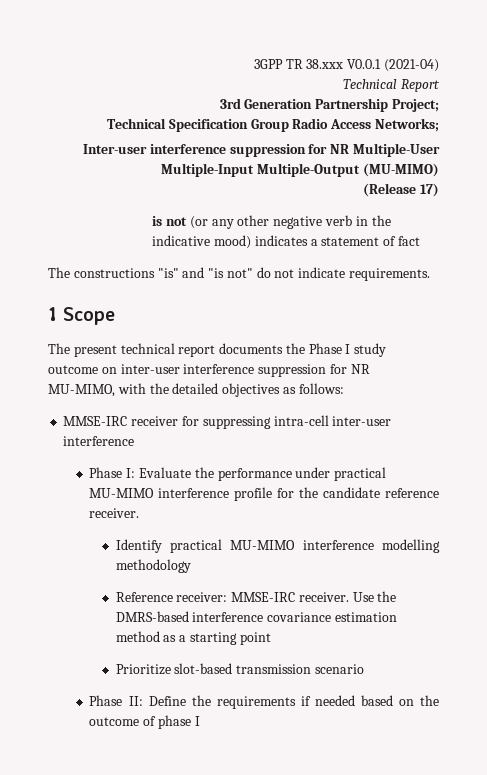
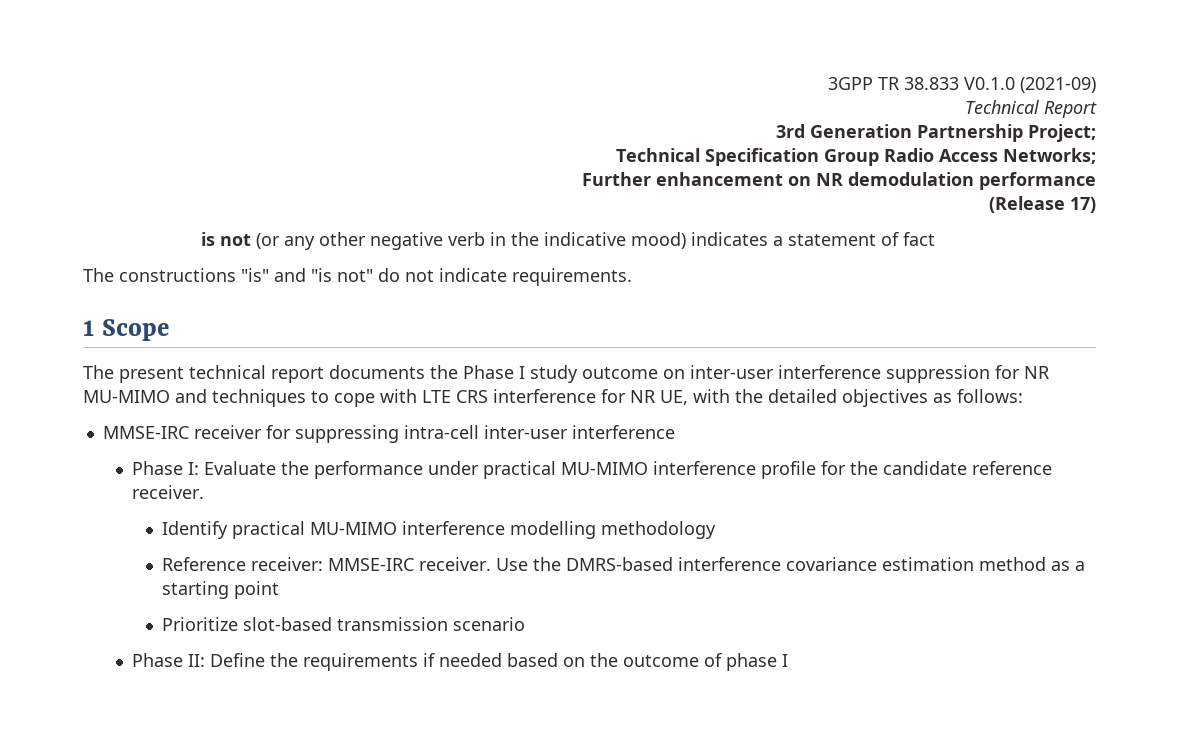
- 3GPP TR 38.xxx V0.0.1 (2021-04)
+ 3GPP TR 38.833 V0.1.0 (2021-09)
- Inter-user interference suppression for NR Multiple-User Multiple-Input Multiple-Output (MU-MIMO)
+ Further enhancement on NR demodulation performance
- The present technical report documents the Phase I study outcome on inter-user interference suppression for NR MU-MIMO, with the detailed objectives as follows:
+ The present technical report documents the Phase I study outcome on inter-user interference suppression for NR MU-MIMO and techniques to cope with LTE CRS interference for NR UE, with the detailed objectives as follows:

